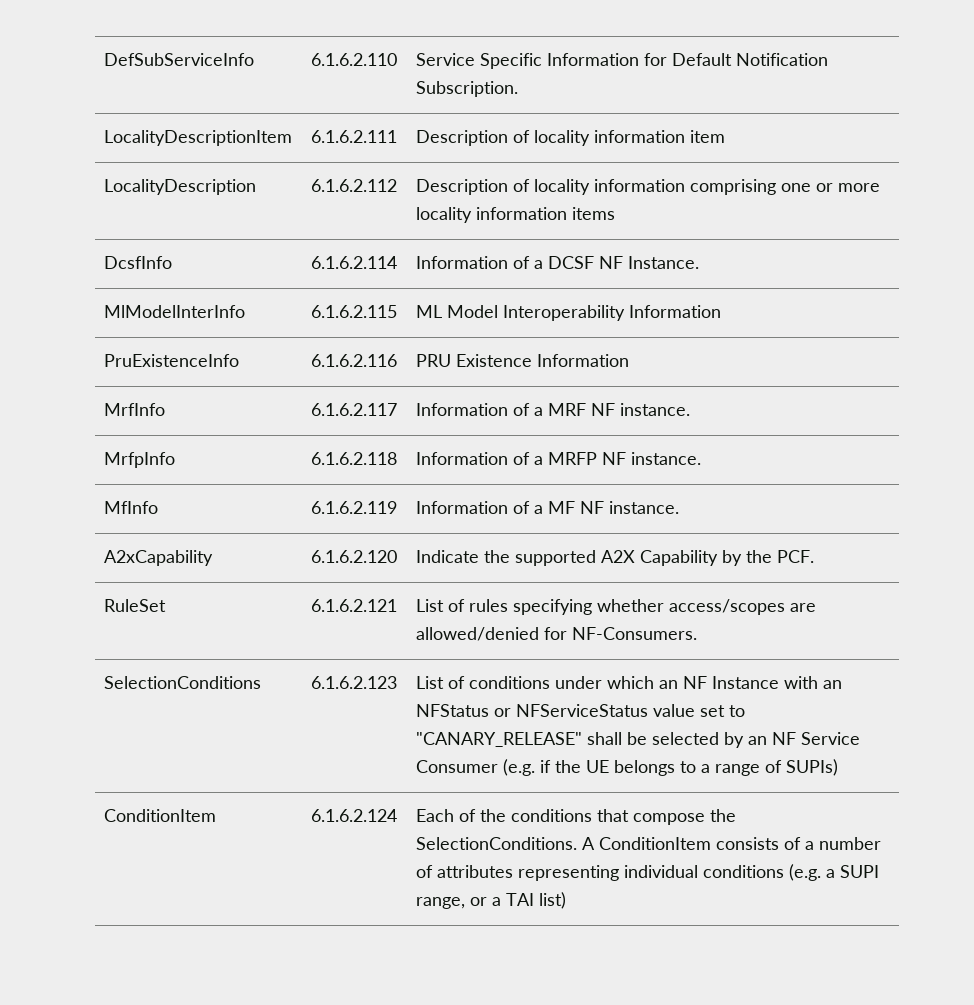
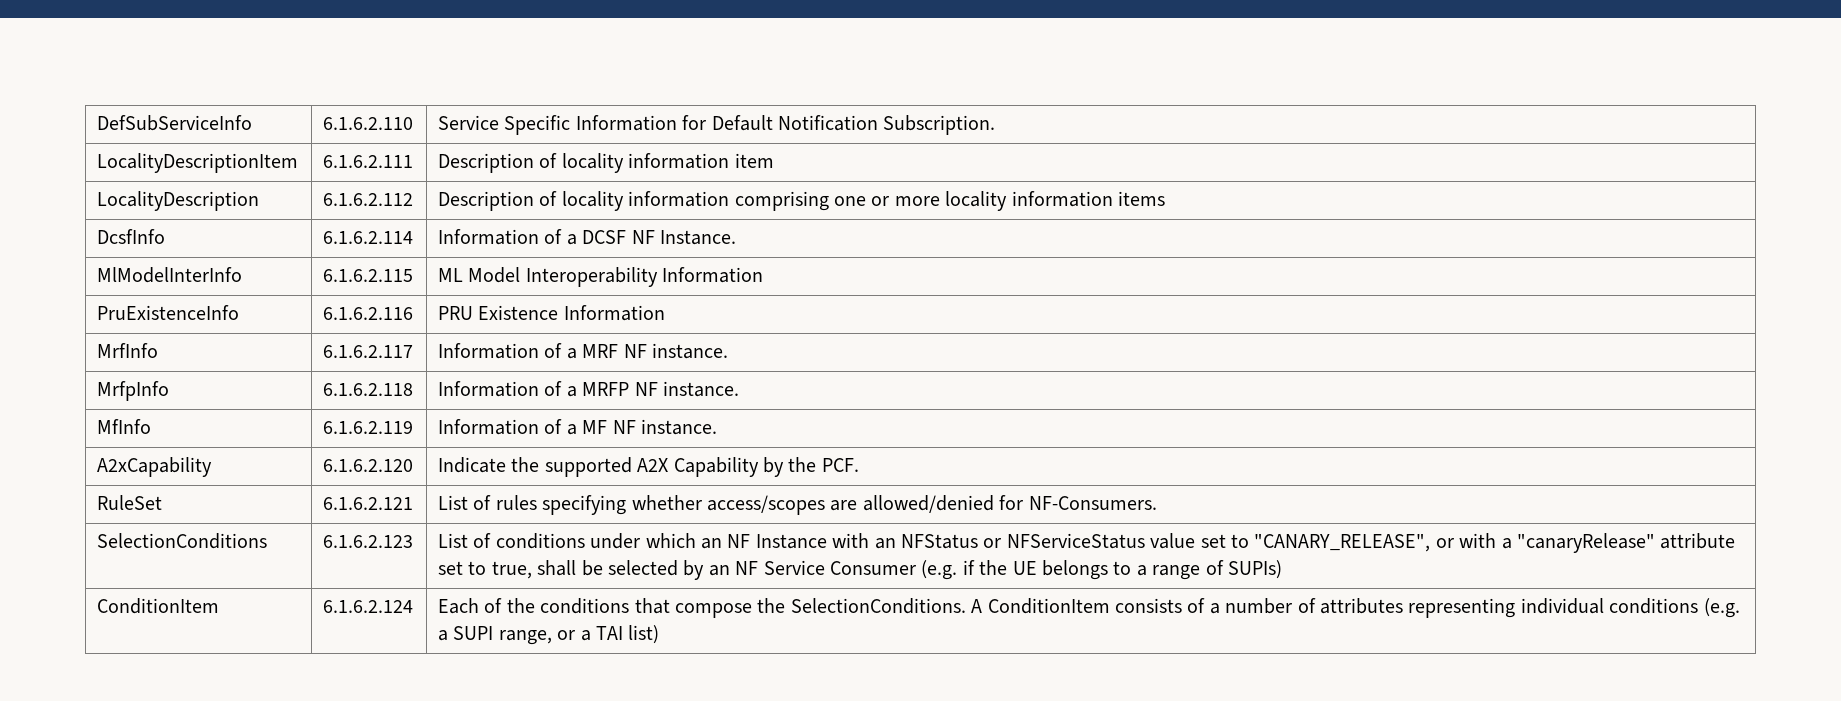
- List of conditions under which an NF Instance with an NFStatus or NFServiceStatus value set to "CANARY_RELEASE" shall be selected by an NF Service Consumer (e.g. if the UE belongs to a range of SUPIs)
+ List of conditions under which an NF Instance with an NFStatus or NFServiceStatus value set to "CANARY_RELEASE", or with a "canaryRelease" attribute set to true, shall be selected by an NF Service Consumer (e.g. if the UE belongs to a range of SUPIs)

